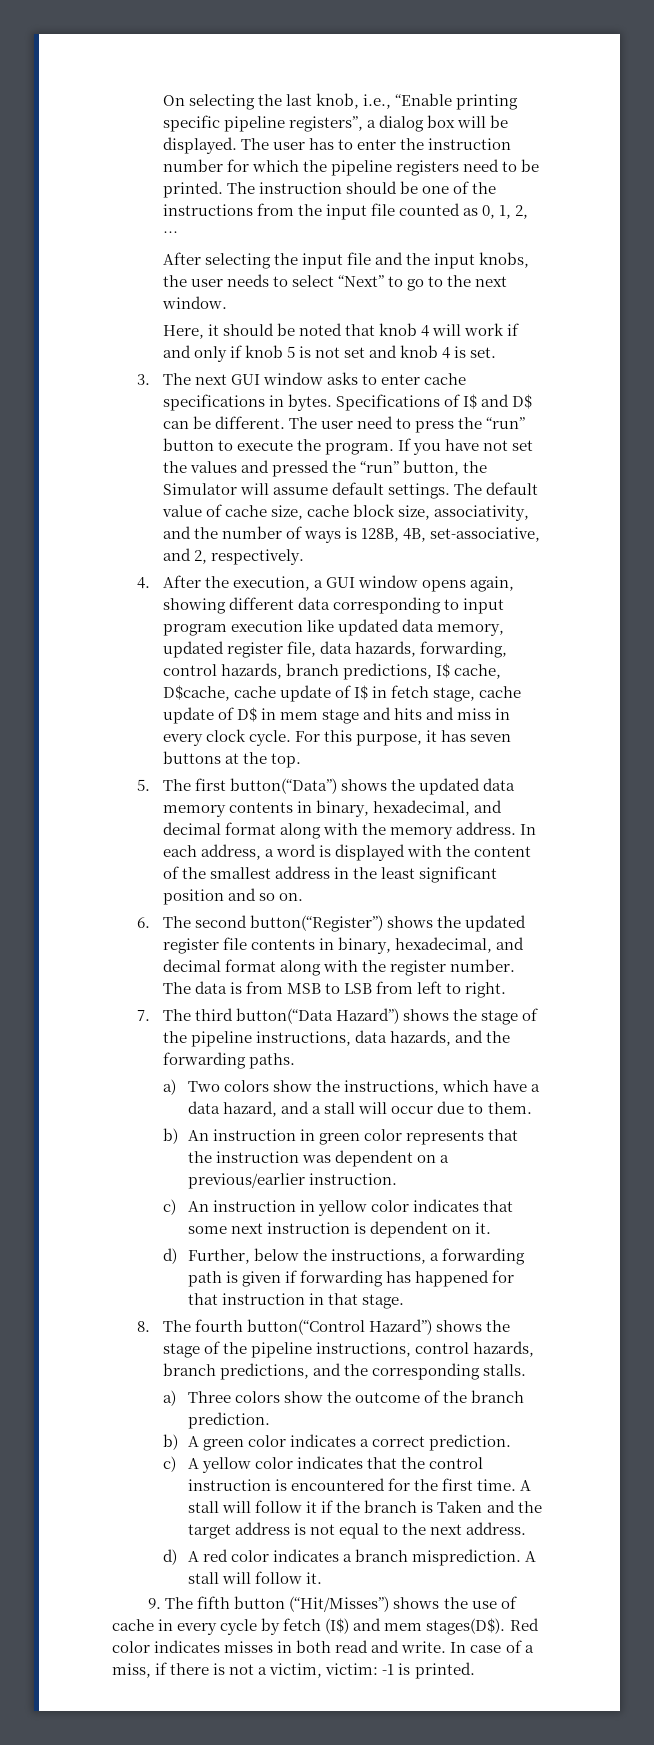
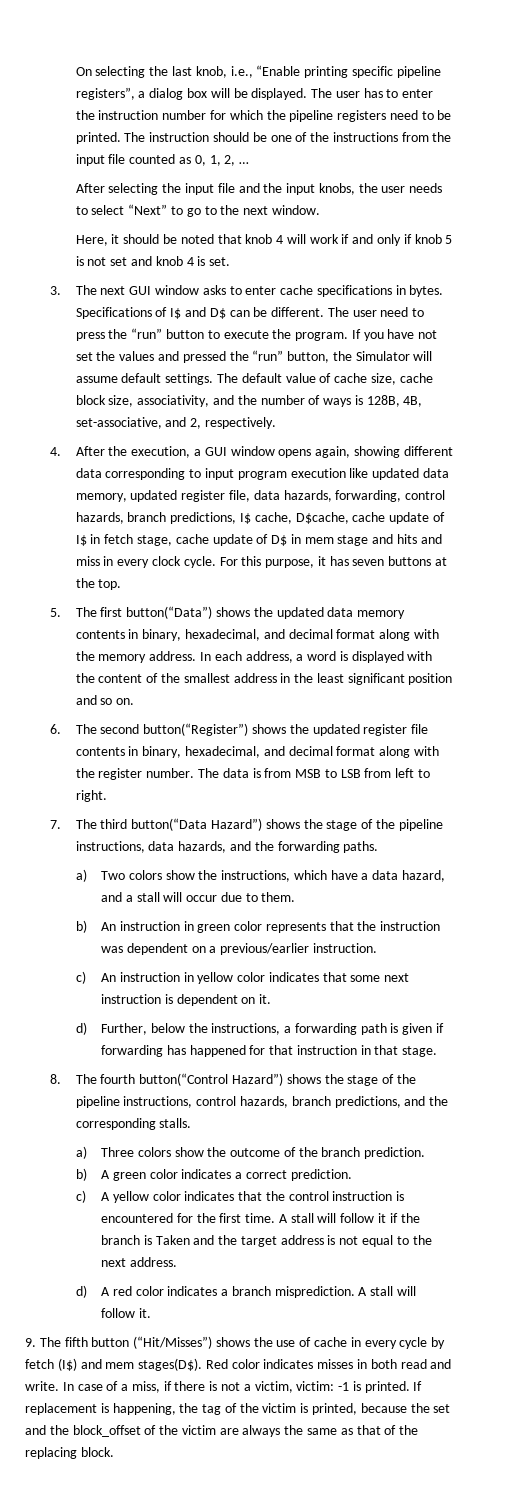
+ If replacement is happening, the tag of the victim is printed, because the set and the block_offset of the victim are always the same as that of the replacing block.

